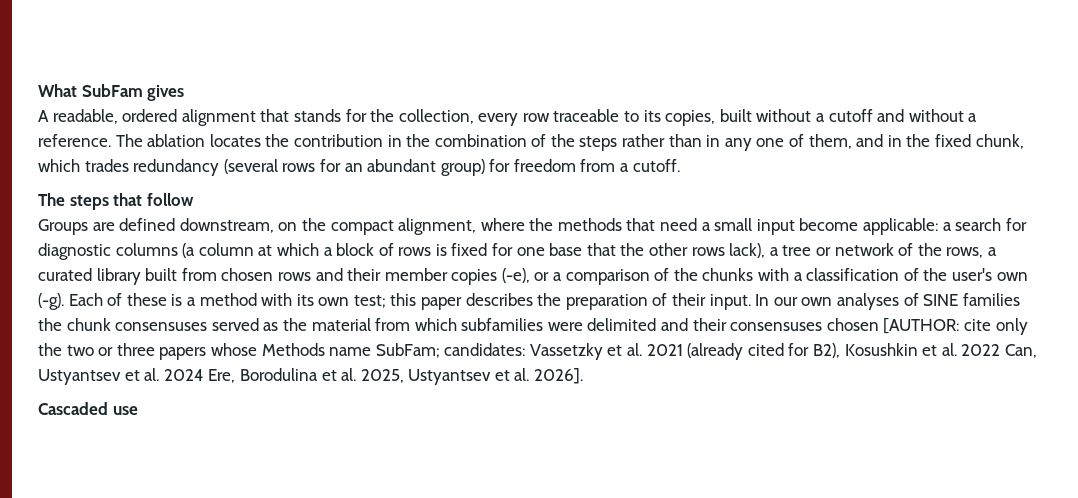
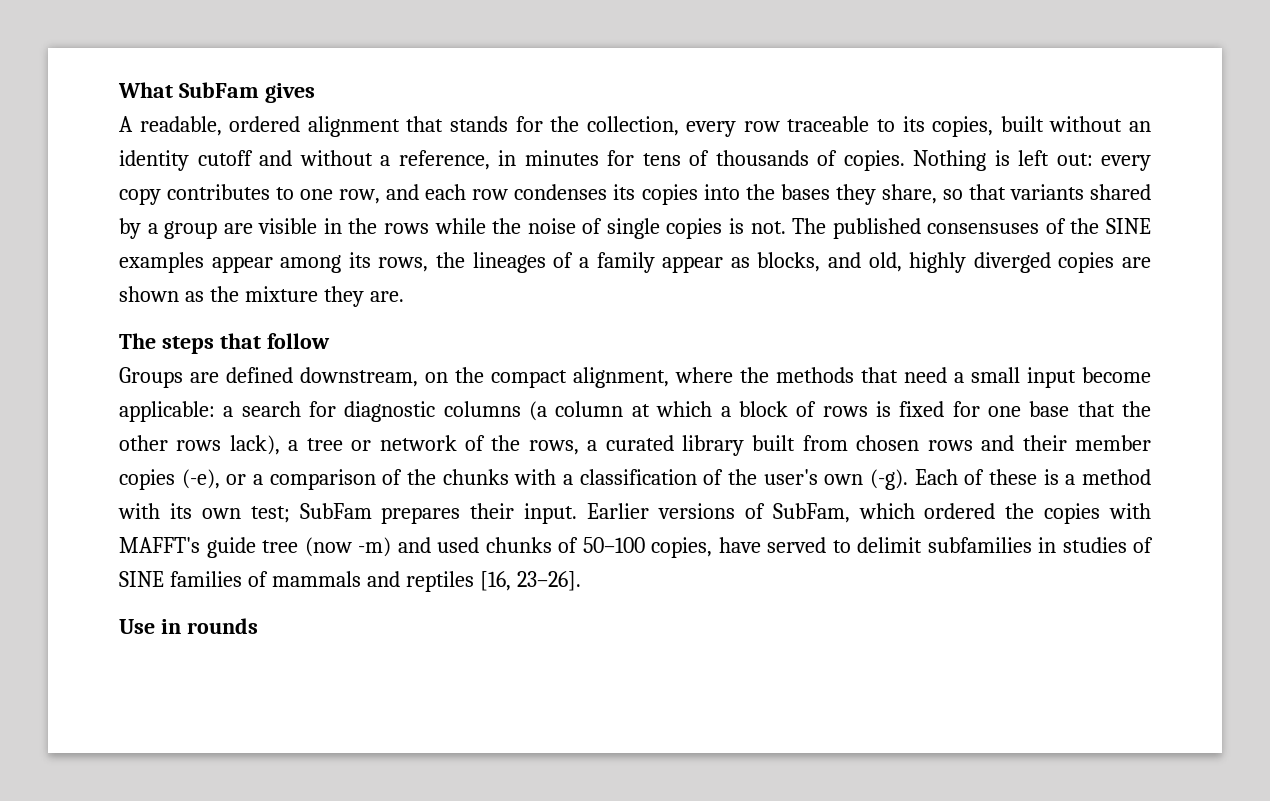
- A readable, ordered alignment that stands for the collection, every row traceable to its copies, built without a cutoff and without a reference. The ablation locates the contribution in the combination of the steps rather than in any one of them, and in the fixed chunk, which trades redundancy (several rows for an abundant group) for freedom from a cutoff.
+ A readable, ordered alignment that stands for the collection, every row traceable to its copies, built without an identity cutoff and without a reference, in minutes for tens of thousands of copies. Nothing is left out: every copy contributes to one row, and each row condenses its copies into the bases they share, so that variants shared by a group are visible in the rows while the noise of single copies is not. The published consensuses of the SINE examples appear among its rows, the lineages of a family appear as blocks, and old, highly diverged copies are shown as the mixture they are.
- Each of these is a method with its own test; this paper describes the preparation of their input. In our own analyses of SINE families the chunk consensuses served as the material from which subfamilies were delimited and their consensuses chosen [AUTHOR: cite only the two or three papers whose Methods name SubFam; candidates: Vassetzky et al. 2021 (already cited for B2), Kosushkin et al. 2022 Can, Ustyantsev et al. 2024 Ere, Borodulina et al. 2025, Ustyantsev et al. 2026].
- Cascaded use
+ Each of these is a method with its own test; SubFam prepares their input. Earlier versions of SubFam, which ordered the copies with MAFFT's guide tree (now -m) and used chunks of 50–100 copies, have served to delimit subfamilies in studies of SINE families of mammals and reptiles [16, 23–26].
+ Use in rounds

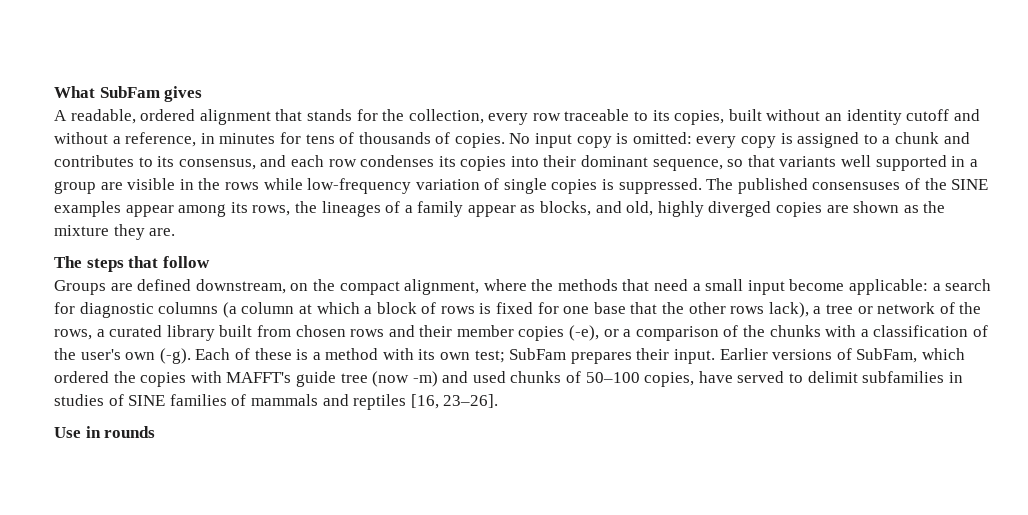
- Nothing is left out: every copy contributes to one row, and each row condenses its copies into the bases they share, so that variants shared by a group are visible in the rows while the noise of single copies is not.
+ No input copy is omitted: every copy is assigned to a chunk and contributes to its consensus, and each row condenses its copies into their dominant sequence, so that variants well supported in a group are visible in the rows while low-frequency variation of single copies is suppressed.

